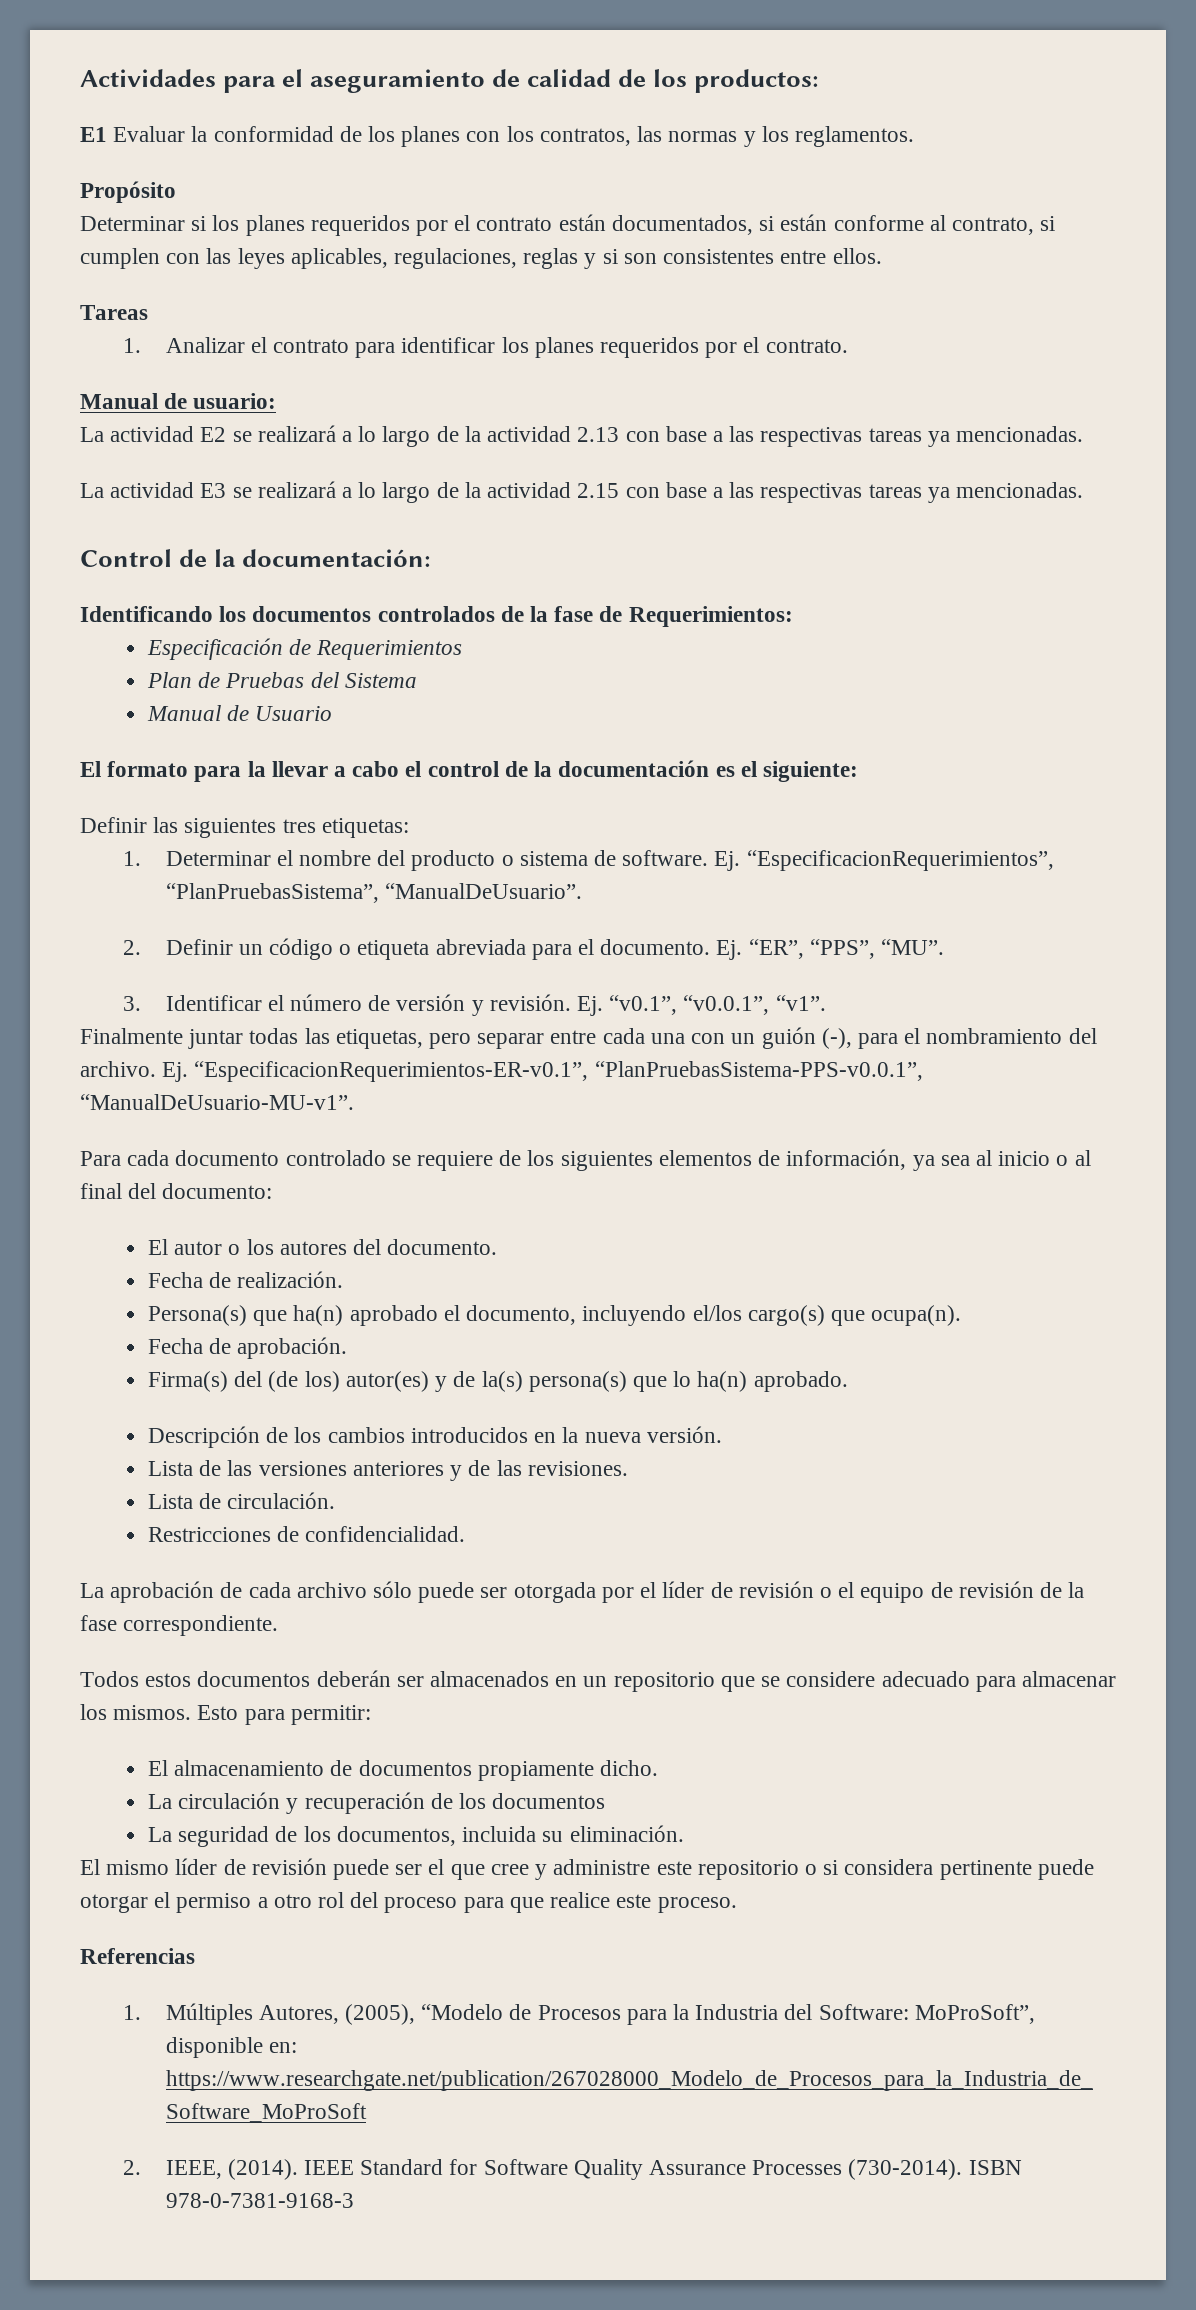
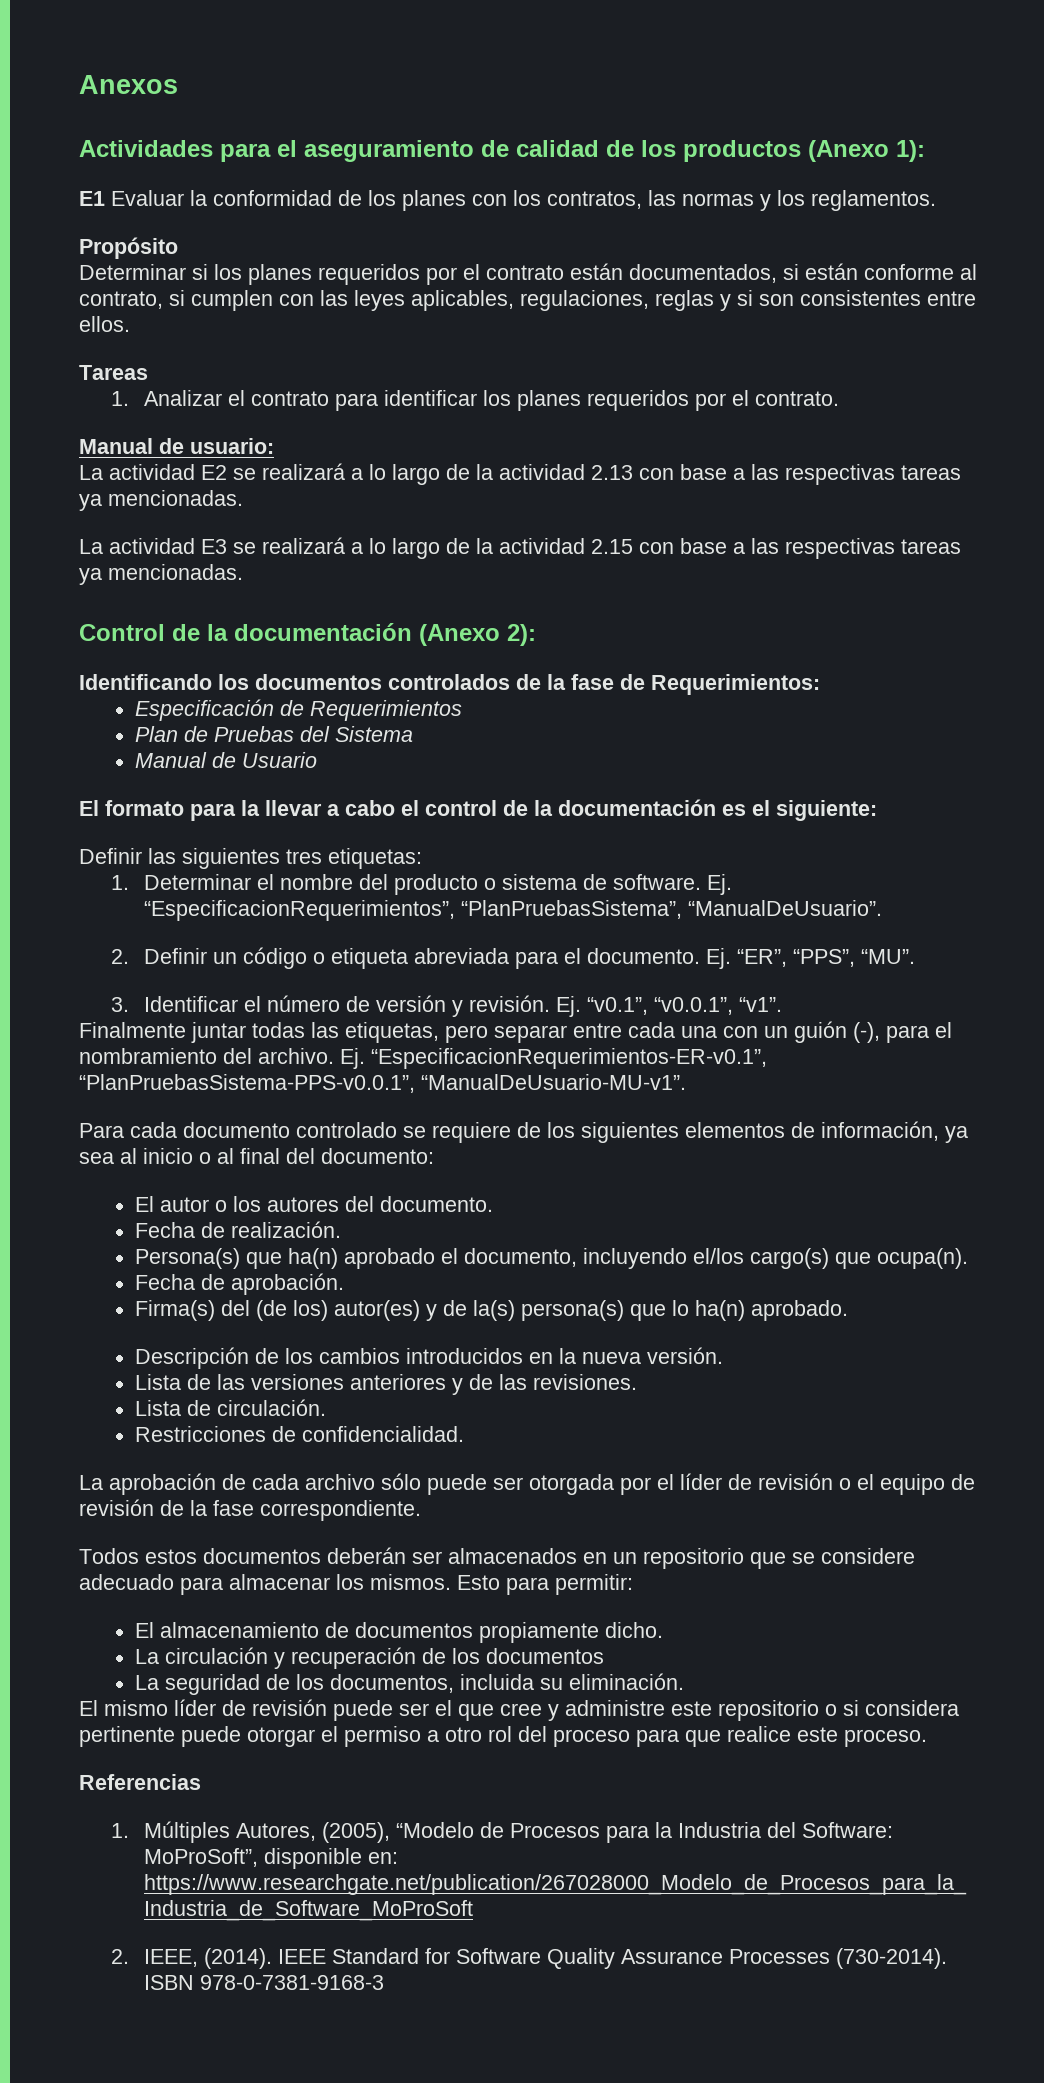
+ Anexos
- Actividades para el aseguramiento de calidad de los productos:
+ Actividades para el aseguramiento de calidad de los productos (Anexo 1):
- Control de la documentación:
+ Control de la documentación (Anexo 2):

